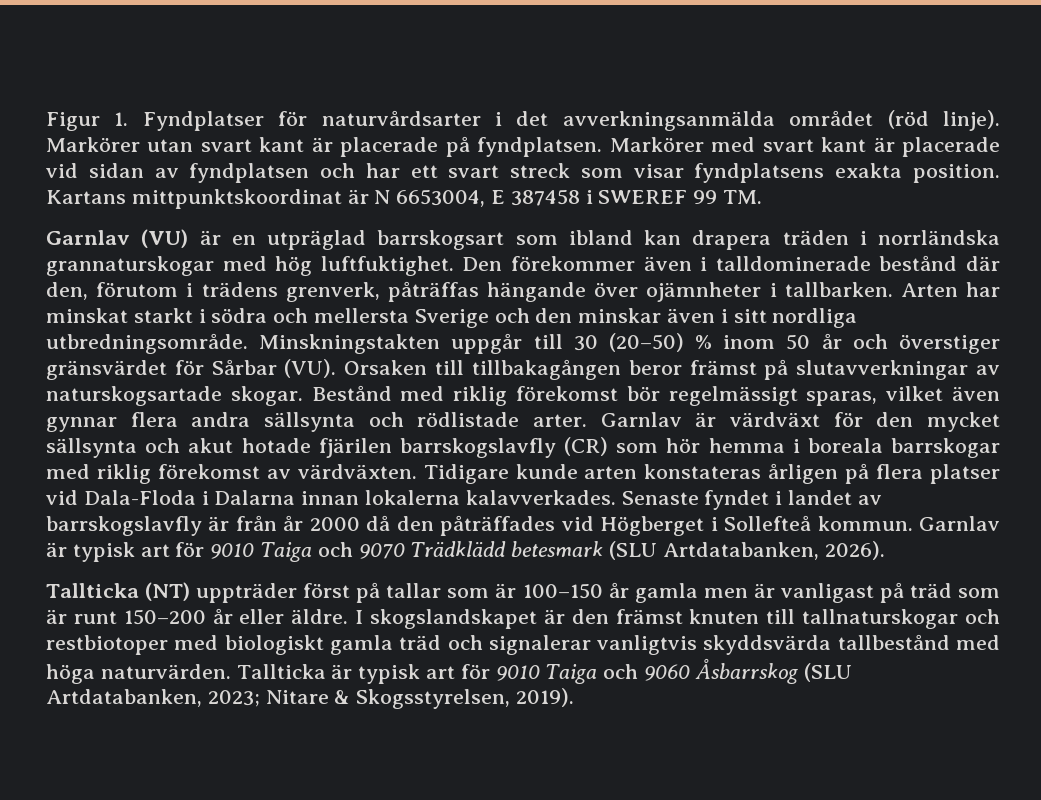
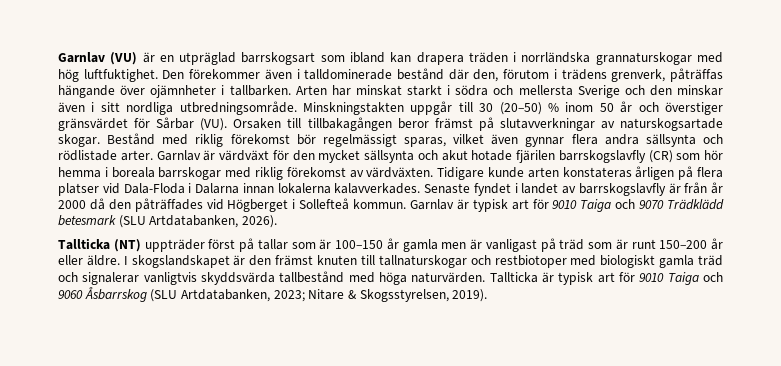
- Figur 1. Fyndplatser för naturvårdsarter i det avverkningsanmälda området (röd linje). Markörer utan svart kant är placerade på fyndplatsen. Markörer med svart kant är placerade vid sidan av fyndplatsen och har ett svart streck som visar fyndplatsens exakta position. Kartans mittpunktskoordinat är N 6653004, E 387458 i SWEREF 99 TM.

